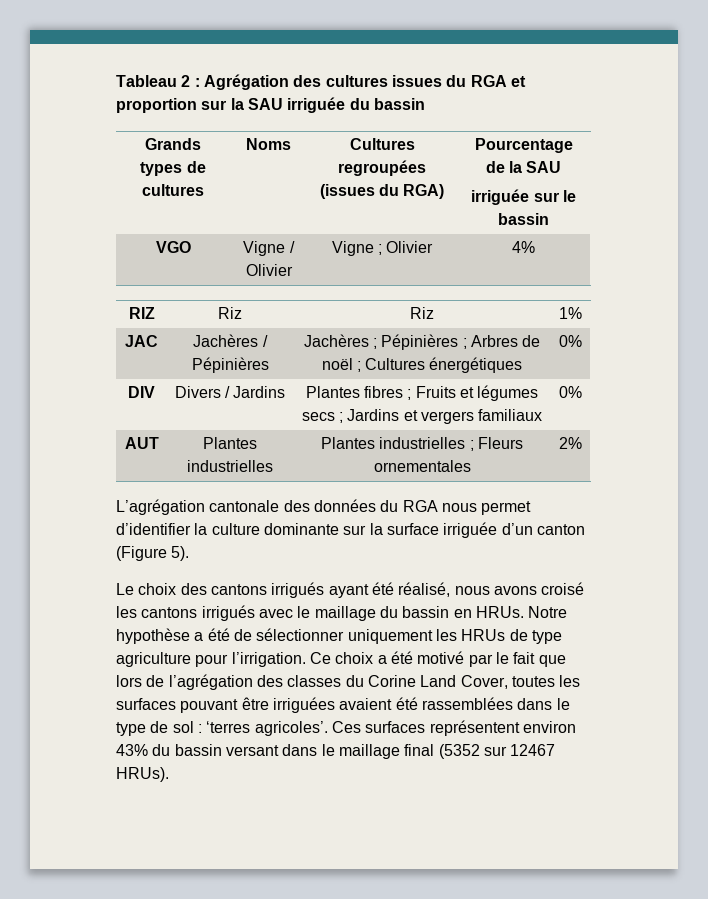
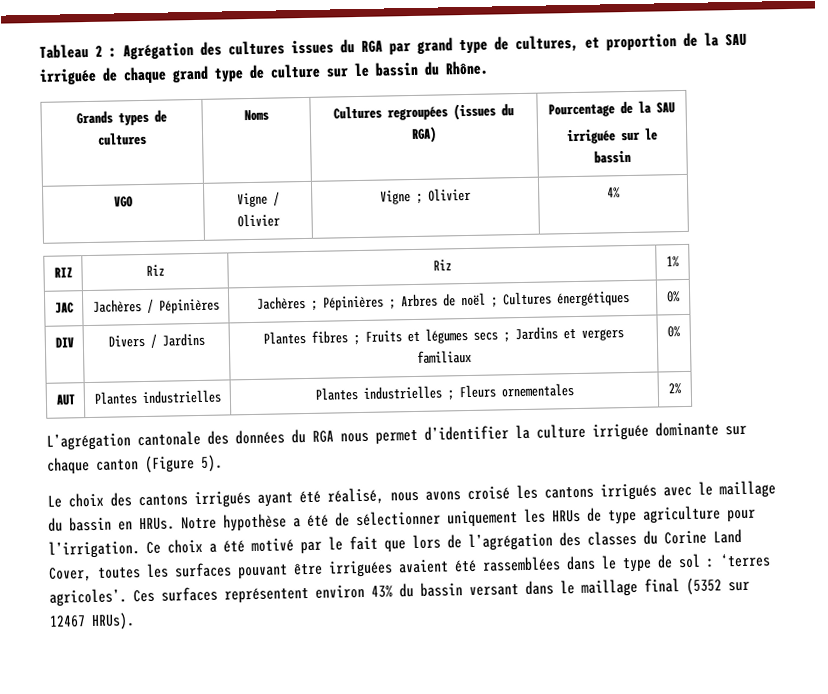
- Tableau 2 : Agrégation des cultures issues du RGA et proportion sur la SAU irriguée du bassin
+ Tableau 2 : Agrégation des cultures issues du RGA par grand type de cultures, et proportion de la SAU irriguée de chaque grand type de culture sur le bassin du Rhône.
- L’agrégation cantonale des données du RGA nous permet d’identifier la culture dominante sur la surface irriguée d’un canton (Figure 5).
+ L’agrégation cantonale des données du RGA nous permet d’identifier la culture irriguée dominante sur chaque canton (Figure 5).

